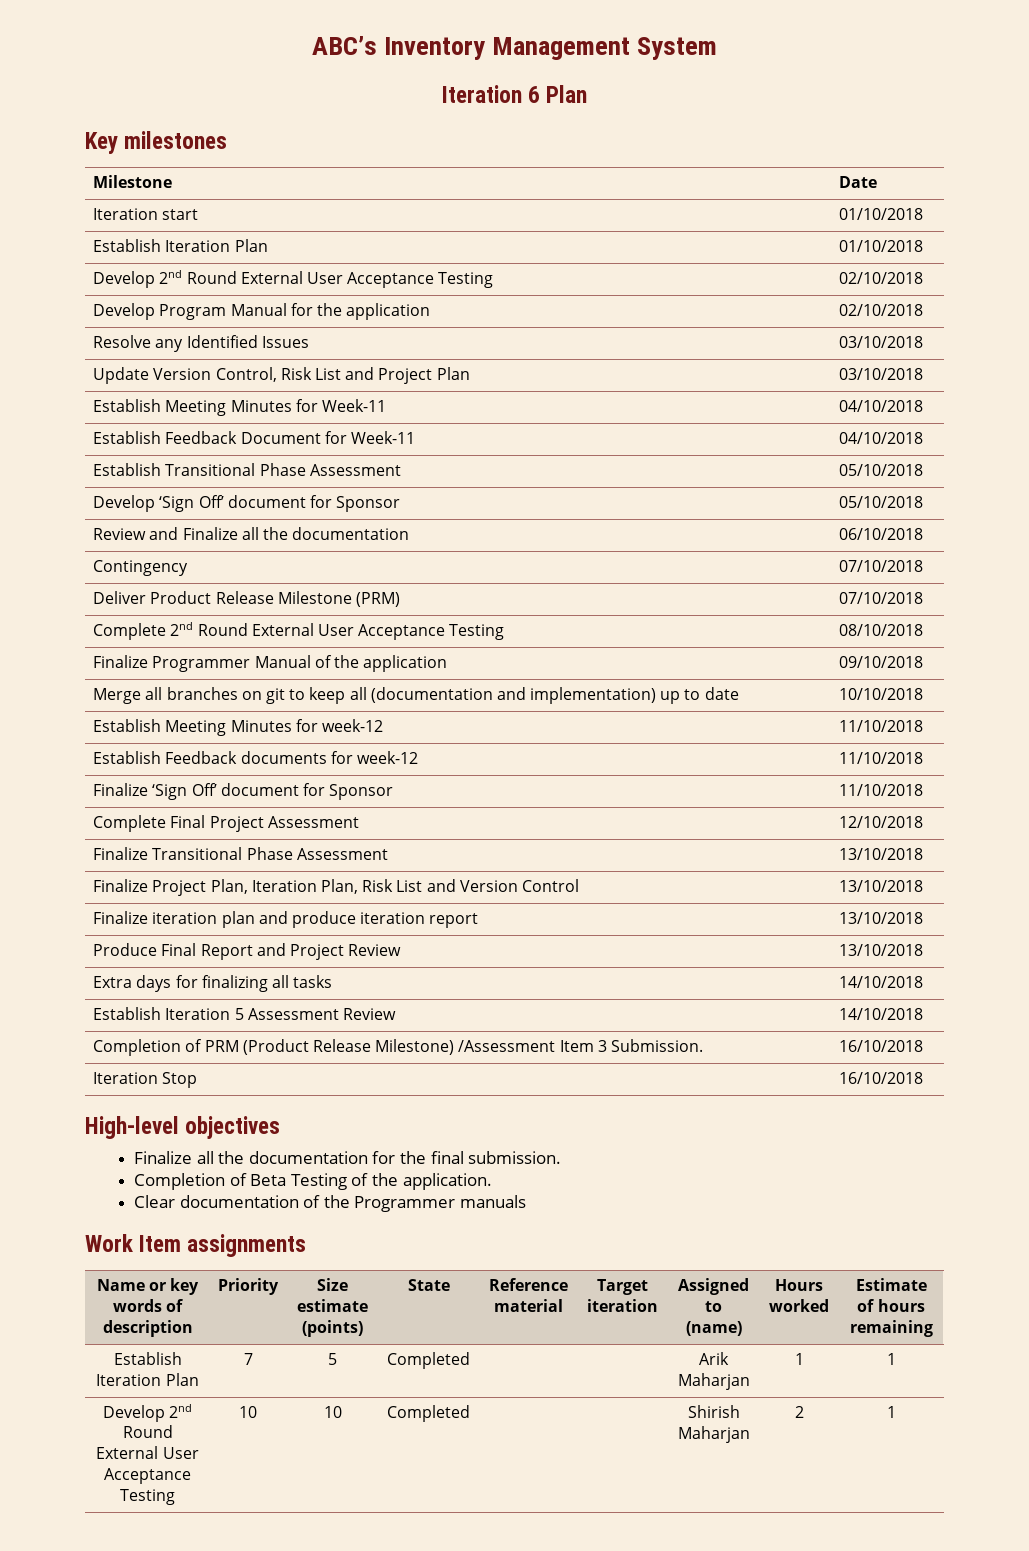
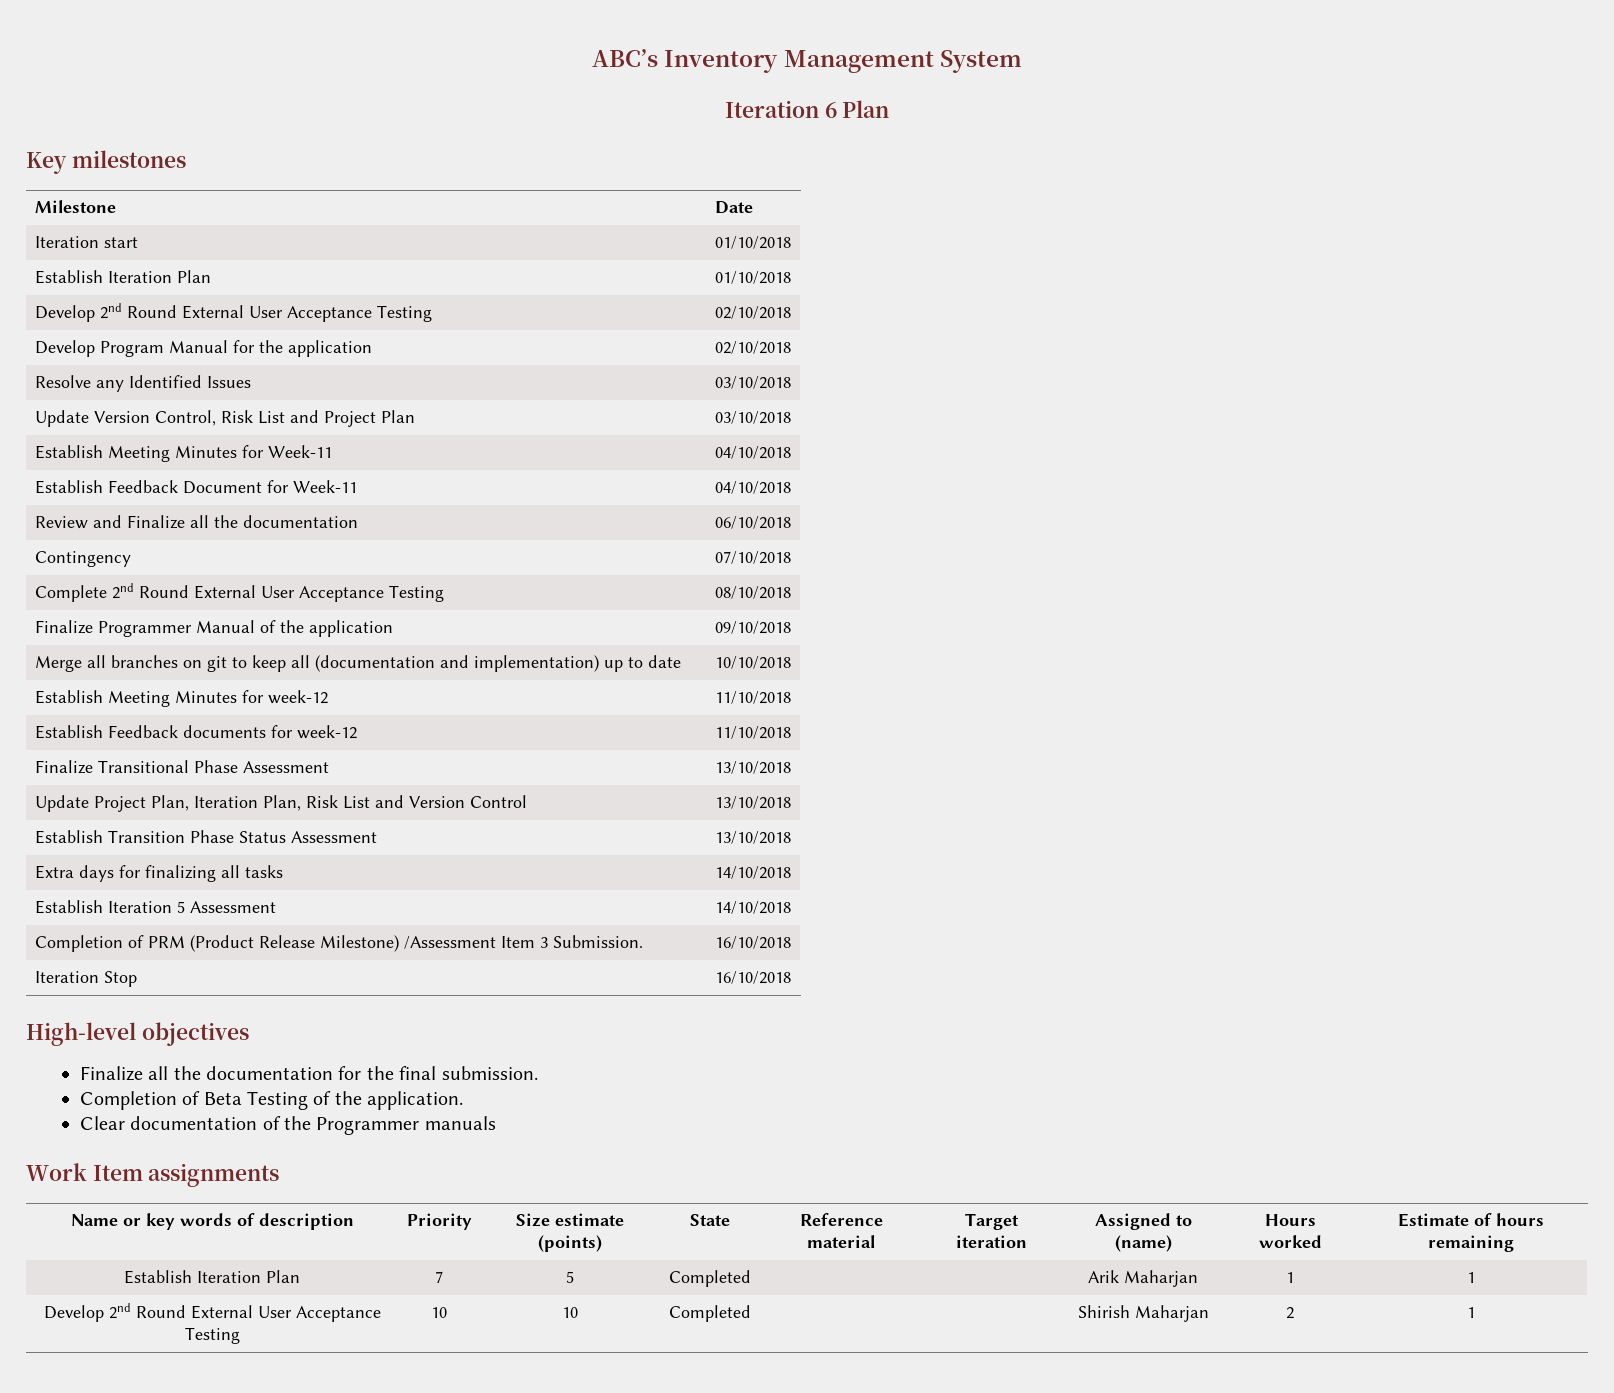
- Establish Transitional Phase Assessment | 05/10/2018
- Develop ‘Sign Off’ document for Sponsor | 05/10/2018
- Deliver Product Release Milestone (PRM) | 07/10/2018
- Finalize ‘Sign Off’ document for Sponsor | 11/10/2018
- Complete Final Project Assessment | 12/10/2018
- Finalize Project Plan, Iteration Plan, Risk List and Version Control | 13/10/2018
+ Update Project Plan, Iteration Plan, Risk List and Version Control | 13/10/2018
- Finalize iteration plan and produce iteration report | 13/10/2018
- Produce Final Report and Project Review | 13/10/2018
+ Establish Transition Phase Status Assessment | 13/10/2018
- Establish Iteration 5 Assessment Review | 14/10/2018
+ Establish Iteration 5 Assessment | 14/10/2018

